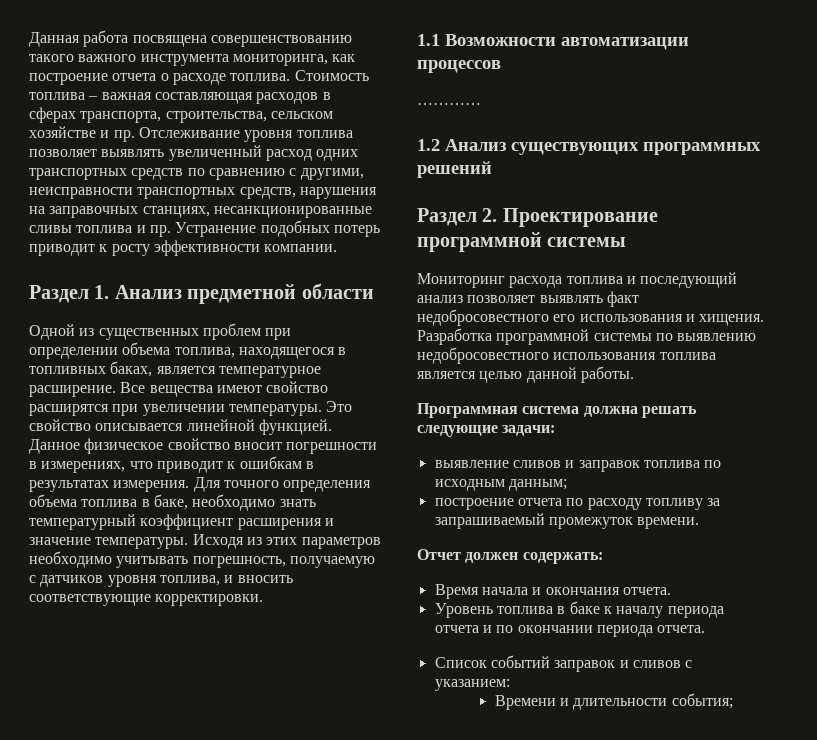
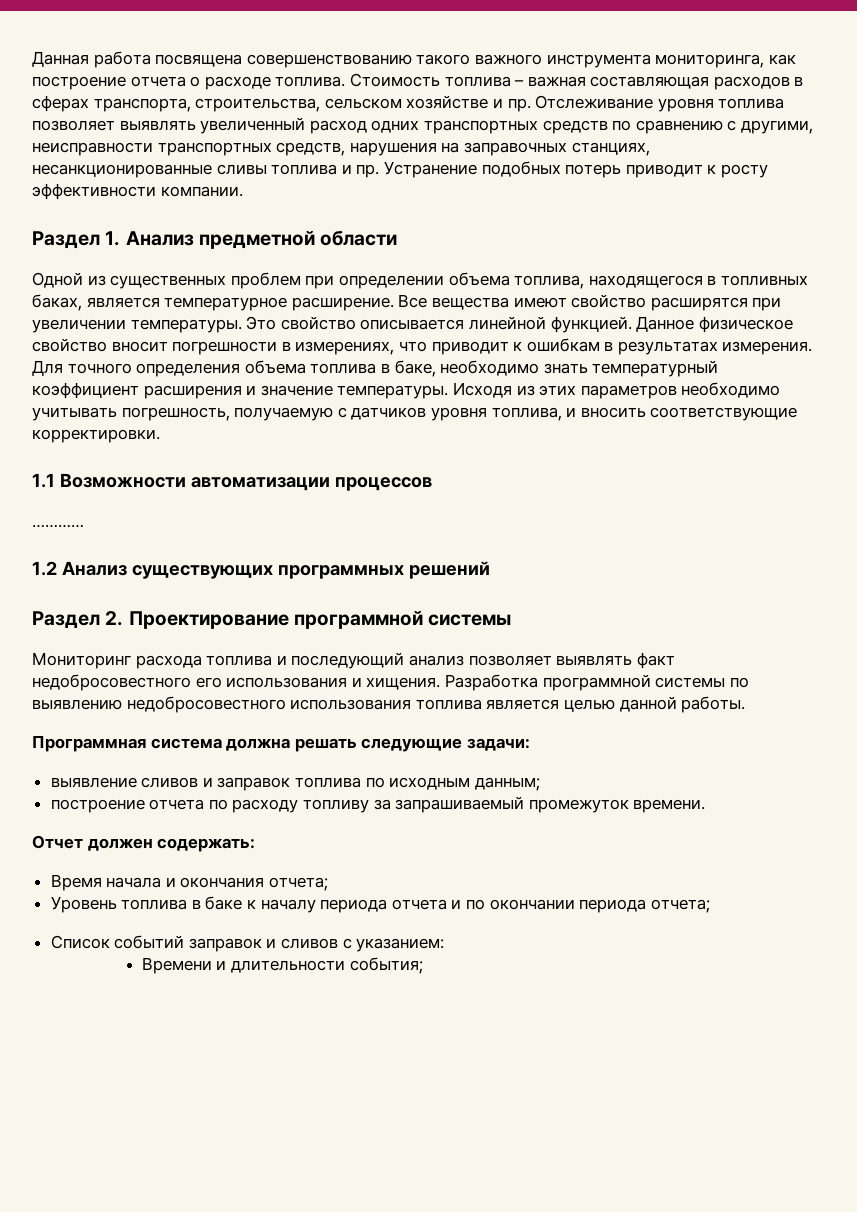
- Время начала и окончания отчета.
+ Время начала и окончания отчета;
- Уровень топлива в баке к началу периода отчета и по окончании периода отчета.
+ Уровень топлива в баке к началу периода отчета и по окончании периода отчета;

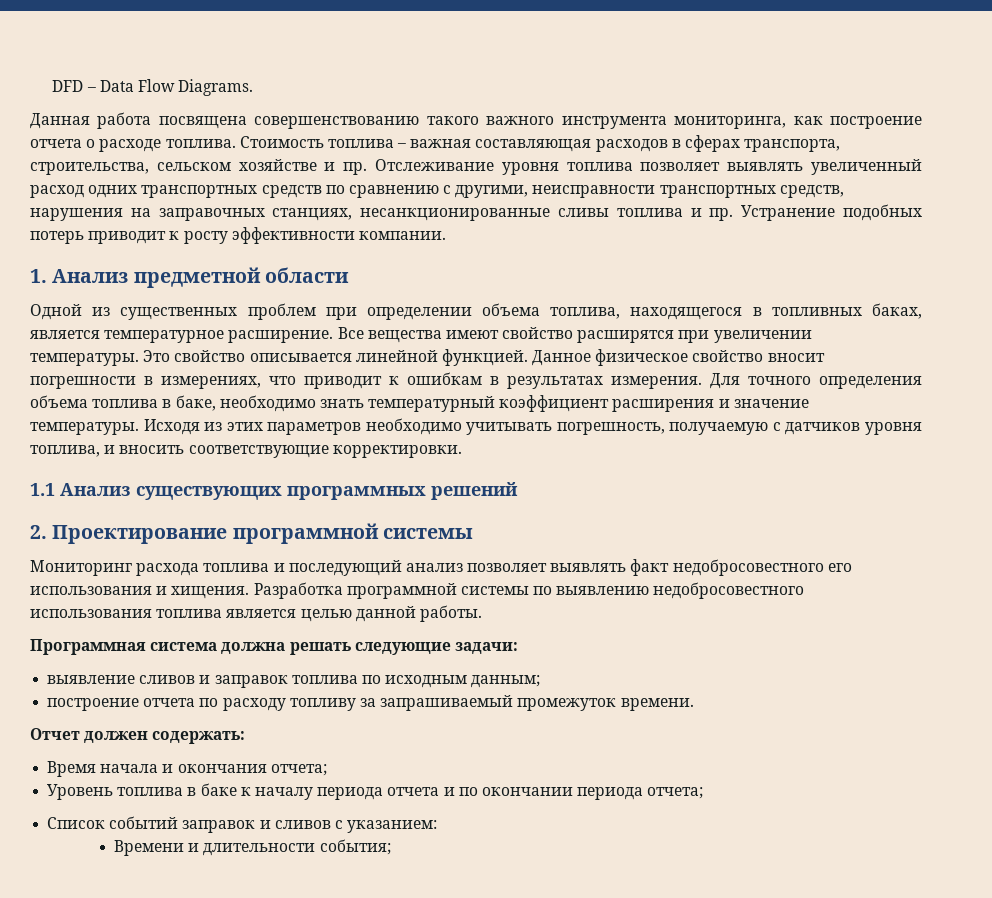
+ DFD – Data Flow Diagrams.
- Раздел 1. Анализ предметной области
+ 1. Анализ предметной области
- 1.1 Возможности автоматизации процессов
- …………
- 1.2 Анализ существующих программных решений
+ 1.1 Анализ существующих программных решений
- Раздел 2. Проектирование программной системы
+ 2. Проектирование программной системы

